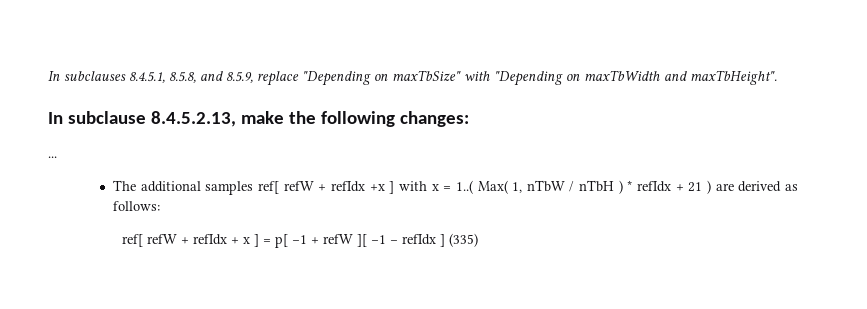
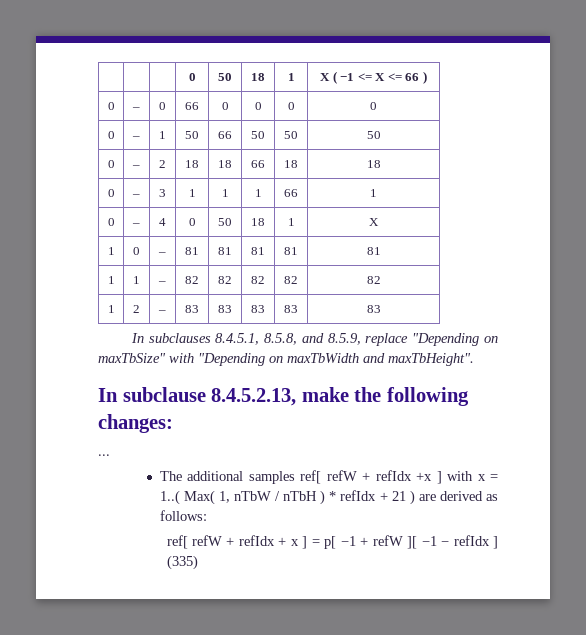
+ | | | 0 | 50 | 18 | 1 | X ( −1 <= X <= 66 )
+ 0 | – | 0 | 66 | 0 | 0 | 0 | 0
+ 0 | – | 1 | 50 | 66 | 50 | 50 | 50
+ 0 | – | 2 | 18 | 18 | 66 | 18 | 18
+ 0 | – | 3 | 1 | 1 | 1 | 66 | 1
+ 0 | – | 4 | 0 | 50 | 18 | 1 | X
+ 1 | 0 | – | 81 | 81 | 81 | 81 | 81
+ 1 | 1 | – | 82 | 82 | 82 | 82 | 82
+ 1 | 2 | – | 83 | 83 | 83 | 83 | 83

